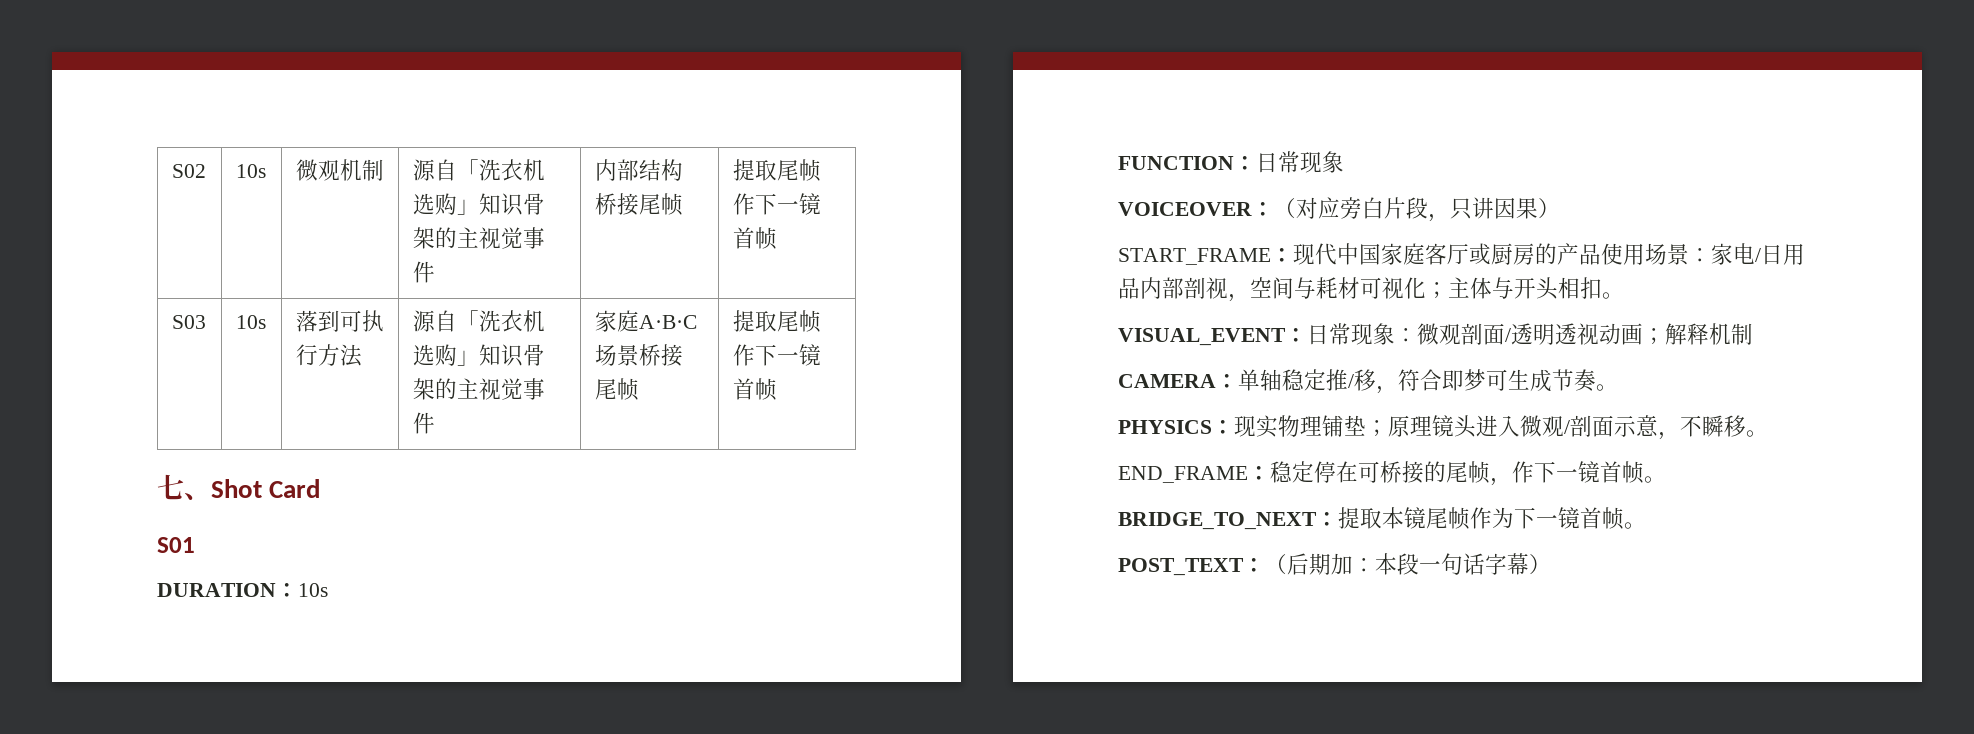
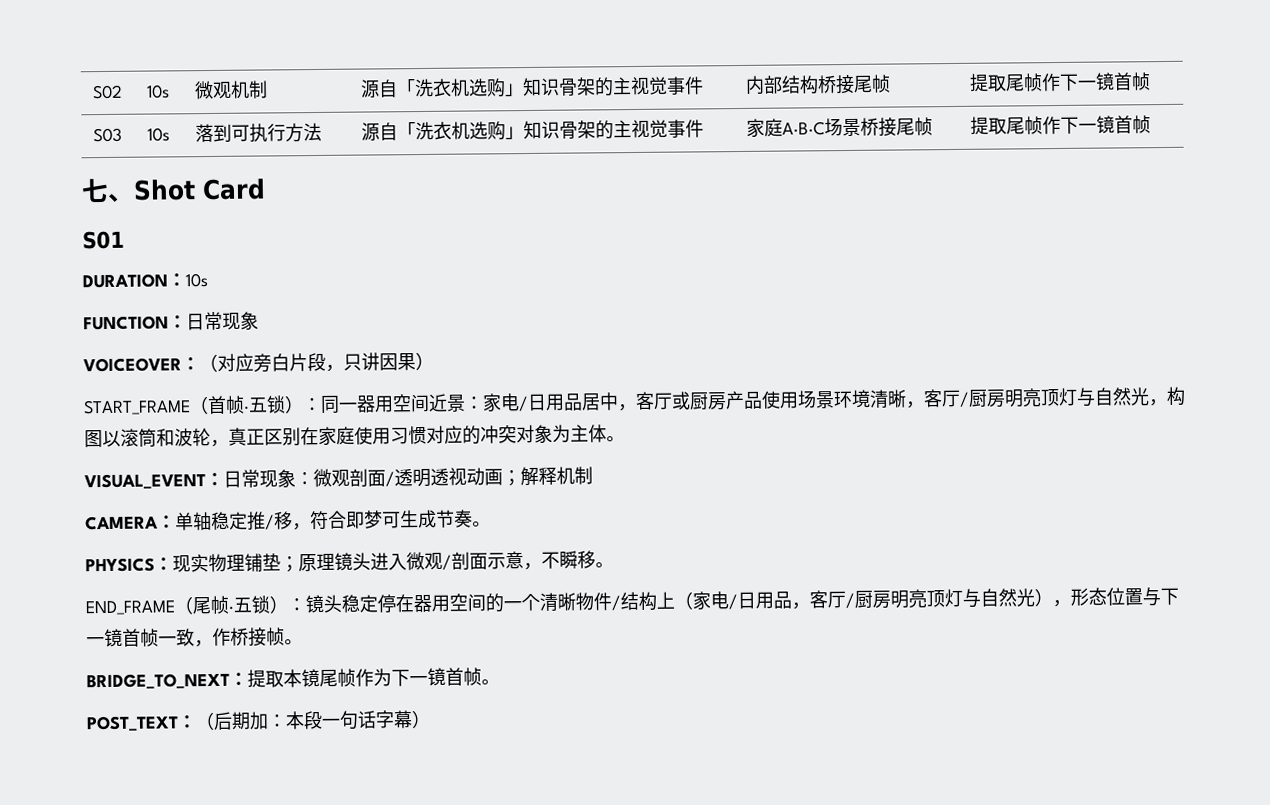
- START_FRAME：现代中国家庭客厅或厨房的产品使用场景：家电/日用品内部剖视，空间与耗材可视化；主体与开头相扣。
+ START_FRAME（首帧·五锁）：同一器用空间近景：家电/日用品居中，客厅或厨房产品使用场景环境清晰，客厅/厨房明亮顶灯与自然光，构图以滚筒和波轮，真正区别在家庭使用习惯对应的冲突对象为主体。
- END_FRAME：稳定停在可桥接的尾帧，作下一镜首帧。
+ END_FRAME（尾帧·五锁）：镜头稳定停在器用空间的一个清晰物件/结构上（家电/日用品，客厅/厨房明亮顶灯与自然光），形态位置与下一镜首帧一致，作桥接帧。

